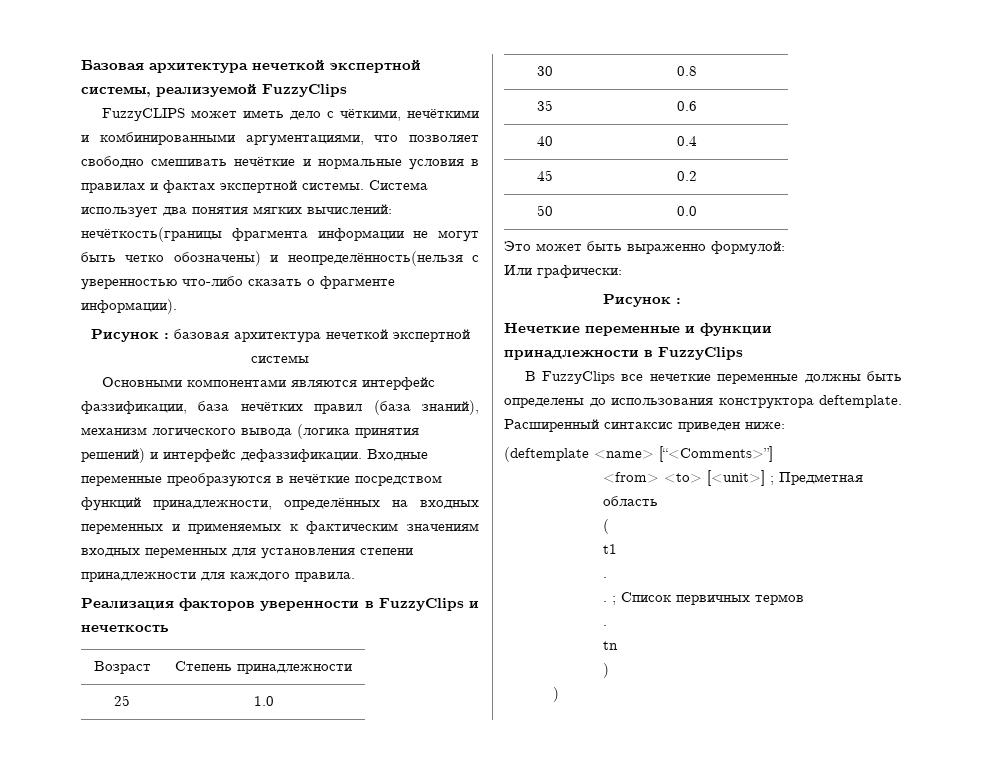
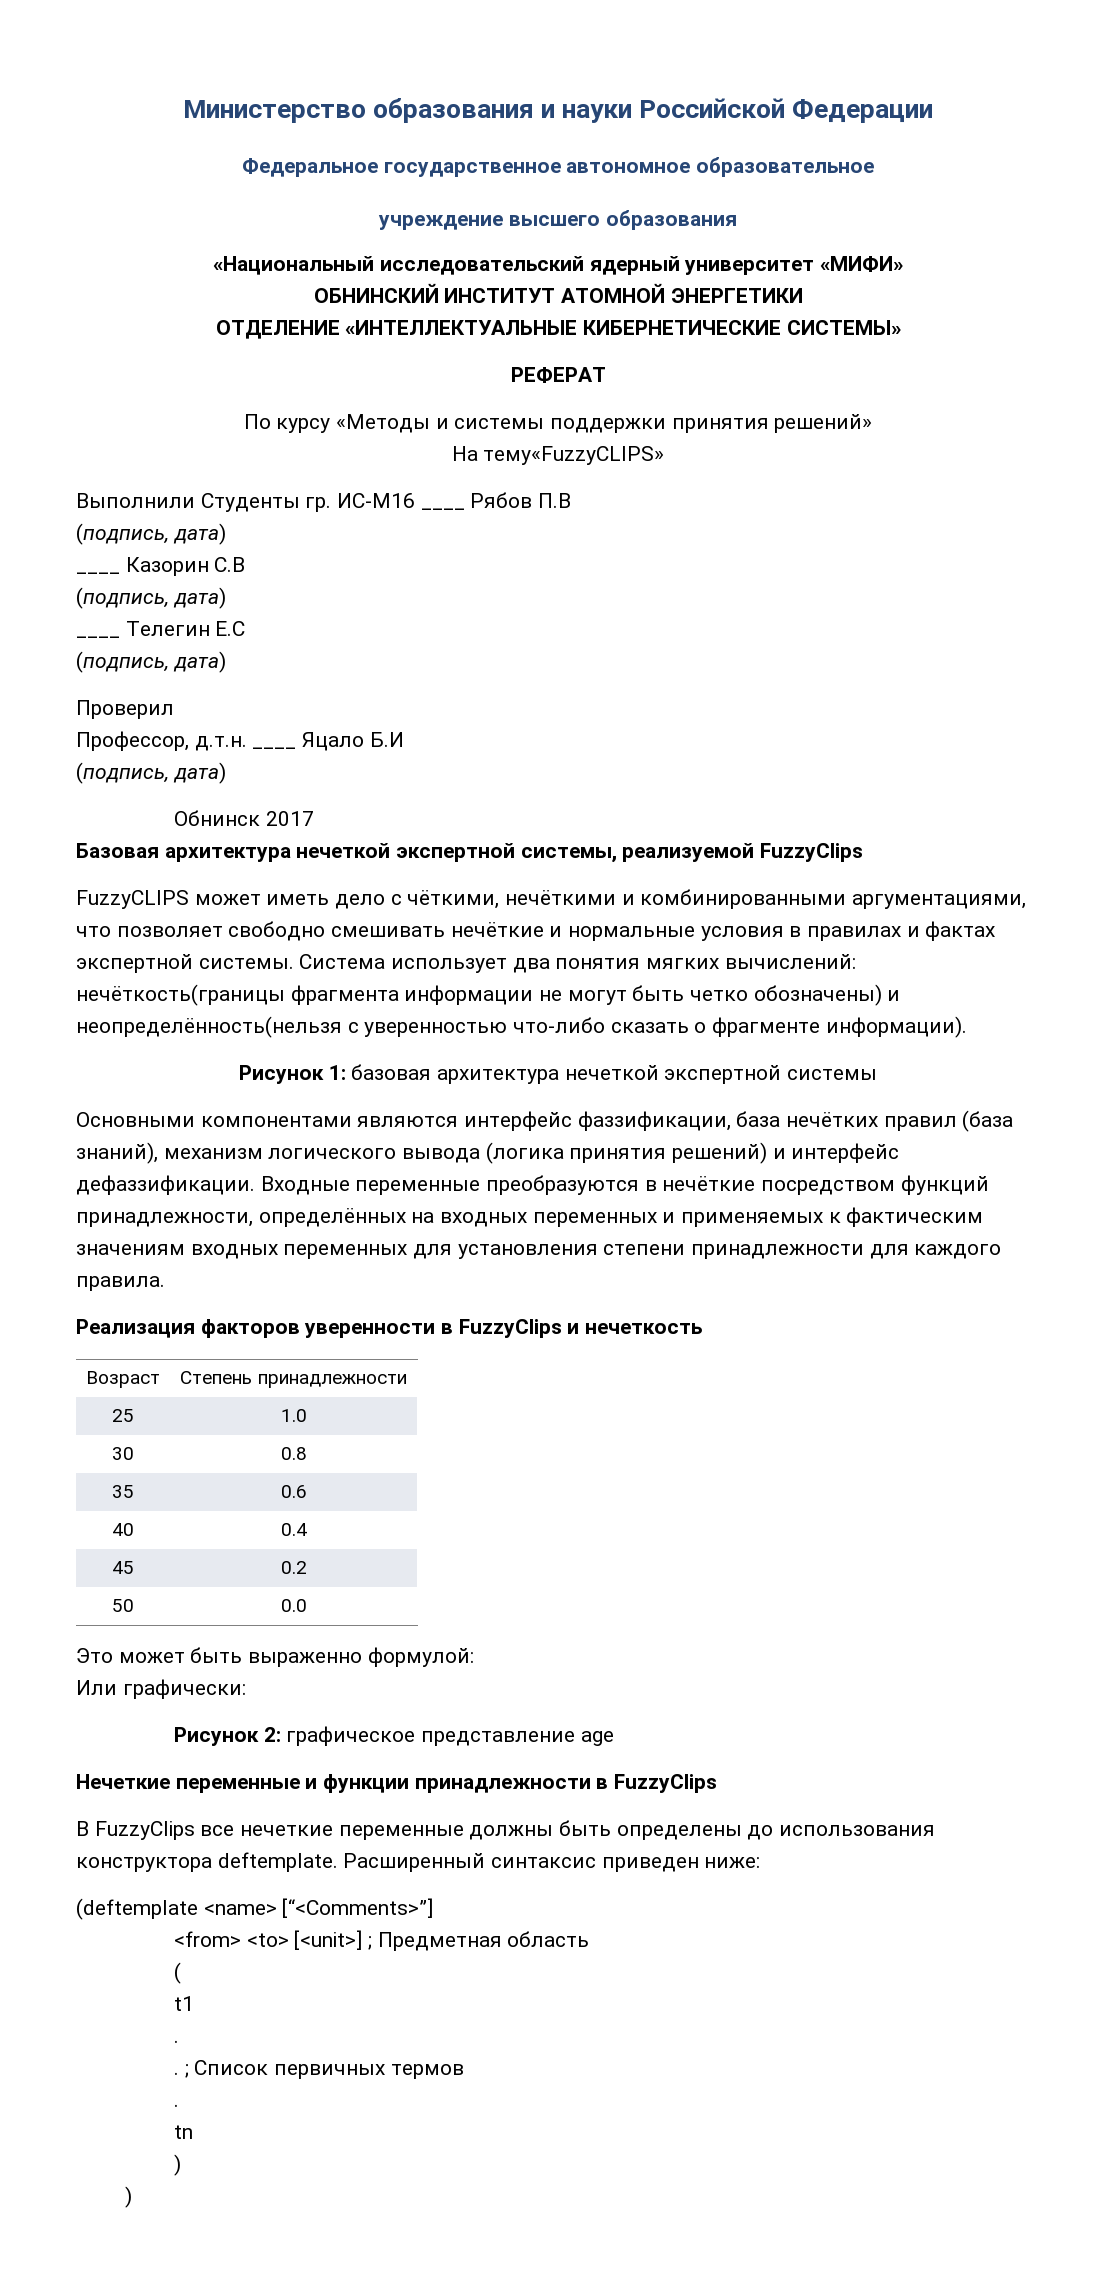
+ Министерство образования и науки Российской Федерации
+ Федеральное государственное автономное образовательное
+ учреждение высшего образования
+ «Национальный исследовательский ядерный университет «МИФИ»
+ ОБНИНСКИЙ ИНСТИТУТ АТОМНОЙ ЭНЕРГЕТИКИ
+ ОТДЕЛЕНИЕ «ИНТЕЛЛЕКТУАЛЬНЫЕ КИБЕРНЕТИЧЕСКИЕ СИСТЕМЫ»
+ РЕФЕРАТ
+ По курсу «Методы и системы поддержки принятия решений»
+ На тему«FuzzyCLIPS»
+ Выполнили Студенты гр. ИС-М16 ____ Рябов П.В
+ (подпись, дата)
+ ____ Казорин С.В
+ (подпись, дата)
+ ____ Телегин Е.С
+ (подпись, дата)
+ Проверил
+ Профессор, д.т.н. ____ Яцало Б.И
+ (подпись, дата)
+ Обнинск 2017
- Рисунок : базовая архитектура нечеткой экспертной системы
+ Рисунок 1: базовая архитектура нечеткой экспертной системы
  Или графически:
- Рисунок :
+ Рисунок 2: графическое представление age

